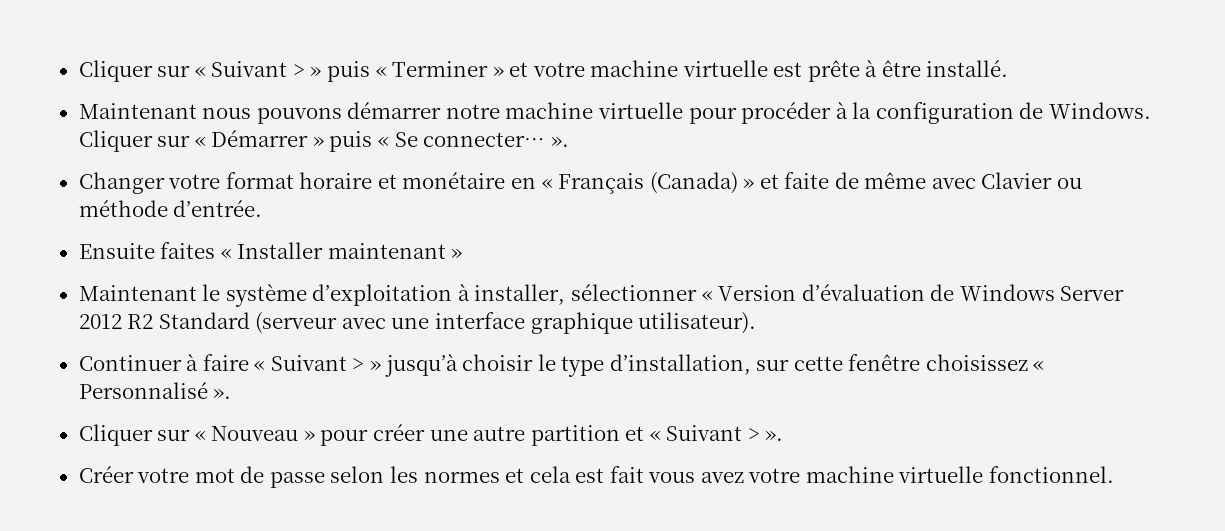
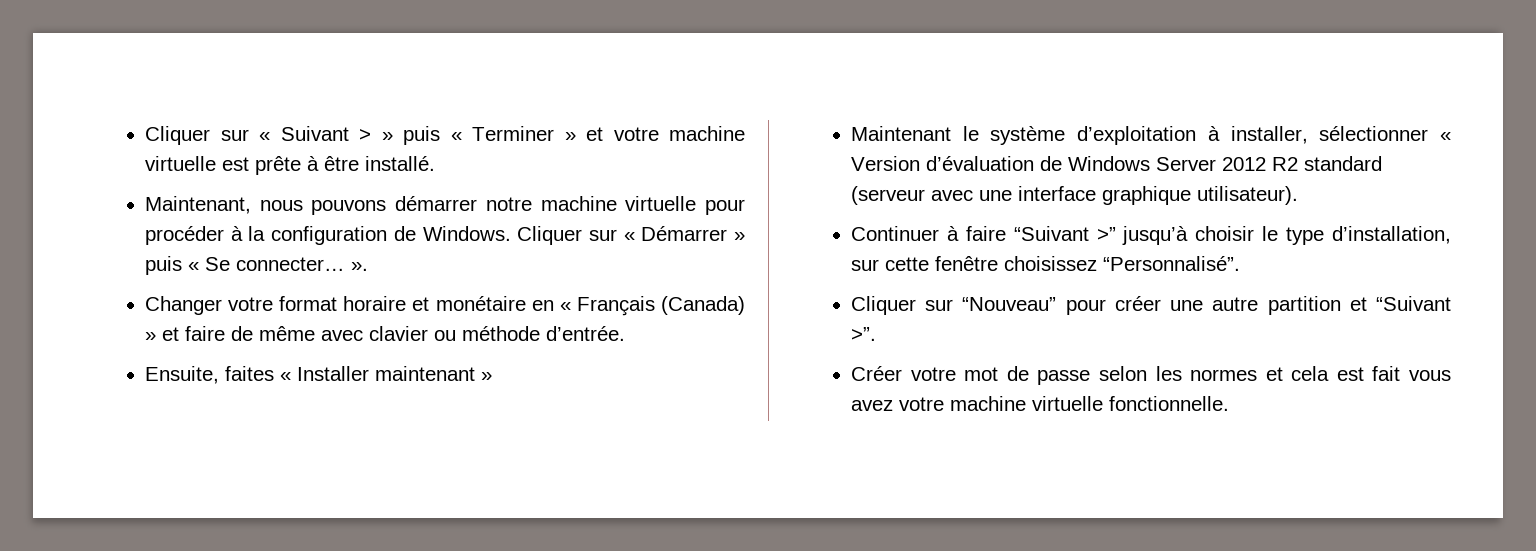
- Maintenant nous pouvons démarrer notre machine virtuelle pour procéder à la configuration de Windows.
+ Maintenant, nous pouvons démarrer notre machine virtuelle pour procéder à la configuration de Windows.
- Changer votre format horaire et monétaire en « Français (Canada) » et faite de même avec Clavier ou méthode d’entrée.
+ Changer votre format horaire et monétaire en « Français (Canada) » et faire de même avec clavier ou méthode d’entrée.
- Ensuite faites « Installer maintenant »
+ Ensuite, faites « Installer maintenant »
- Maintenant le système d’exploitation à installer, sélectionner « Version d’évaluation de Windows Server 2012 R2 Standard (serveur avec une interface graphique utilisateur).
+ Maintenant le système d’exploitation à installer, sélectionner « Version d’évaluation de Windows Server 2012 R2 standard (serveur avec une interface graphique utilisateur).
- Continuer à faire « Suivant > » jusqu’à choisir le type d’installation, sur cette fenêtre choisissez « Personnalisé ».
- Cliquer sur « Nouveau » pour créer une autre partition et « Suivant > ».
+ Continuer à faire “Suivant >” jusqu’à choisir le type d’installation, sur cette fenêtre choisissez “Personnalisé”.
+ Cliquer sur “Nouveau” pour créer une autre partition et “Suivant >”.
- Créer votre mot de passe selon les normes et cela est fait vous avez votre machine virtuelle fonctionnel.
+ Créer votre mot de passe selon les normes et cela est fait vous avez votre machine virtuelle fonctionnelle.

